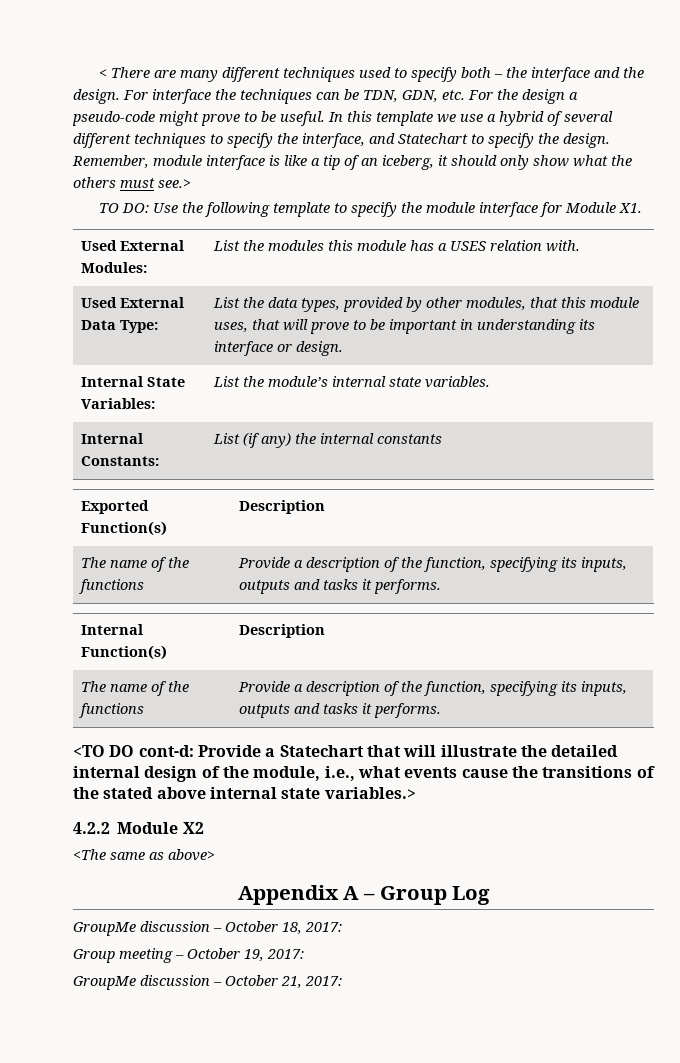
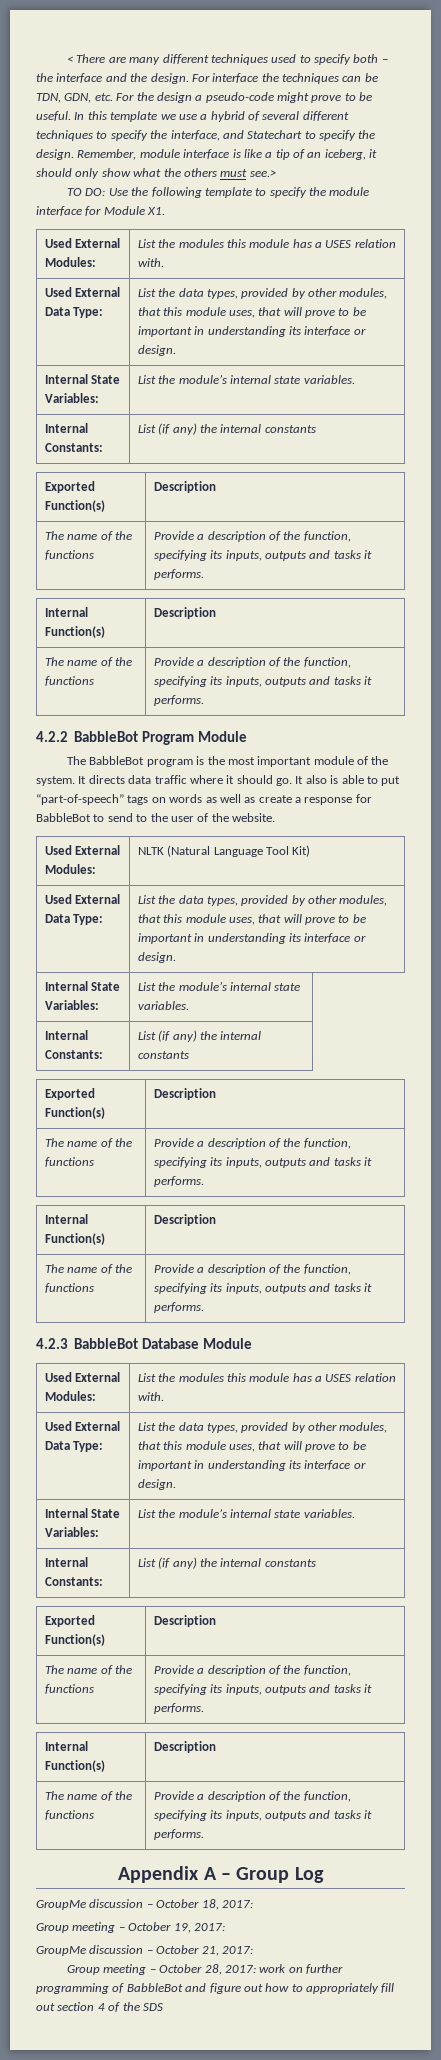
- <TO DO cont-d: Provide a Statechart that will illustrate the detailed internal design of the module, i.e., what events cause the transitions of the stated above internal state variables.>
- 4.2.2 Module X2
- <The same as above>
+ 4.2.2 BabbleBot Program Module
+ The BabbleBot program is the most important module of the system. It directs data traffic where it should go. It also is able to put “part-of-speech” tags on words as well as create a response for BabbleBot to send to the user of the website.
+ Used External Modules: | NLTK (Natural Language Tool Kit)
+ Used External Data Type: | List the data types, provided by other modules, that this module uses, that will prove to be important in understanding its interface or design.
+ Internal State Variables: | List the module’s internal state variables.
+ Internal Constants: | List (if any) the internal constants
+ Exported Function(s) | Description
+ The name of the functions | Provide a description of the function, specifying its inputs, outputs and tasks it performs.
+ Internal Function(s) | Description
+ The name of the functions | Provide a description of the function, specifying its inputs, outputs and tasks it performs.
+ 4.2.3 BabbleBot Database Module
+ Used External Modules: | List the modules this module has a USES relation with.
+ Used External Data Type: | List the data types, provided by other modules, that this module uses, that will prove to be important in understanding its interface or design.
+ Internal State Variables: | List the module’s internal state variables.
+ Internal Constants: | List (if any) the internal constants
+ Exported Function(s) | Description
+ The name of the functions | Provide a description of the function, specifying its inputs, outputs and tasks it performs.
+ Internal Function(s) | Description
+ The name of the functions | Provide a description of the function, specifying its inputs, outputs and tasks it performs.
+ Group meeting – October 28, 2017: work on further programming of BabbleBot and figure out how to appropriately fill out section 4 of the SDS

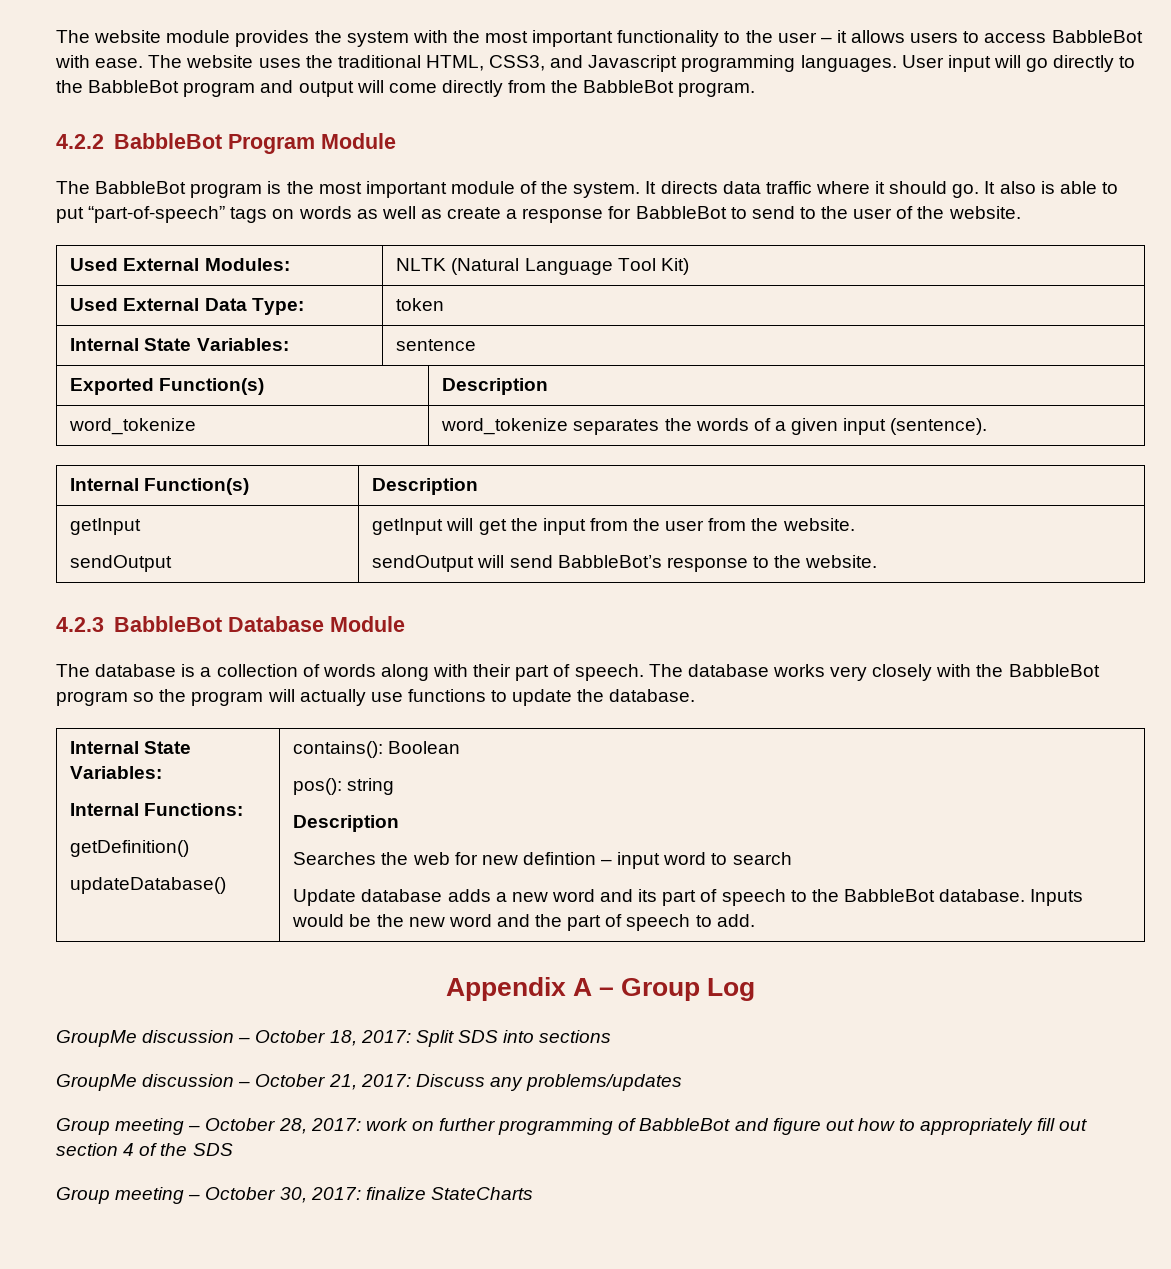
- < There are many different techniques used to specify both – the interface and the design. For interface the techniques can be TDN, GDN, etc. For the design a pseudo-code might prove to be useful. In this template we use a hybrid of several different techniques to specify the interface, and Statechart to specify the design. Remember, module interface is like a tip of an iceberg, it should only show what the others must see.>
- TO DO: Use the following template to specify the module interface for Module X1.
- Used External Modules: | List the modules this module has a USES relation with.
- Used External Data Type: | List the data types, provided by other modules, that this module uses, that will prove to be important in understanding its interface or design.
- Internal State Variables: | List the module’s internal state variables.
- Internal Constants: | List (if any) the internal constants
- Exported Function(s) | Description
- The name of the functions | Provide a description of the function, specifying its inputs, outputs and tasks it performs.
- Internal Function(s) | Description
- The name of the functions | Provide a description of the function, specifying its inputs, outputs and tasks it performs.
+ The website module provides the system with the most important functionality to the user – it allows users to access BabbleBot with ease. The website uses the traditional HTML, CSS3, and Javascript programming languages. User input will go directly to the BabbleBot program and output will come directly from the BabbleBot program.
  Used External Modules: | NLTK (Natural Language Tool Kit)
- Used External Data Type: | List the data types, provided by other modules, that this module uses, that will prove to be important in understanding its interface or design.
- Internal State Variables: | List the module’s internal state variables.
- Internal Constants: | List (if any) the internal constants
+ Used External Data Type: | token
+ Internal State Variables: | sentence
  Exported Function(s) | Description
- The name of the functions | Provide a description of the function, specifying its inputs, outputs and tasks it performs.
+ word_tokenize | word_tokenize separates the words of a given input (sentence).
  Internal Function(s) | Description
- The name of the functions | Provide a description of the function, specifying its inputs, outputs and tasks it performs.
+ getInput
+ sendOutput | getInput will get the input from the user from the website.
+ sendOutput will send BabbleBot’s response to the website.
  4.2.3 BabbleBot Database Module
- Used External Modules: | List the modules this module has a USES relation with.
- Used External Data Type: | List the data types, provided by other modules, that this module uses, that will prove to be important in understanding its interface or design.
- Internal State Variables: | List the module’s internal state variables.
- Internal Constants: | List (if any) the internal constants
- Exported Function(s) | Description
- The name of the functions | Provide a description of the function, specifying its inputs, outputs and tasks it performs.
- Internal Function(s) | Description
- The name of the functions | Provide a description of the function, specifying its inputs, outputs and tasks it performs.
+ The database is a collection of words along with their part of speech. The database works very closely with the BabbleBot program so the program will actually use functions to update the database.
+ Internal State Variables:
+ Internal Functions:
+ getDefinition()
+ updateDatabase() | contains(): Boolean
+ pos(): string
+ Description
+ Searches the web for new defintion – input word to search
+ Update database adds a new word and its part of speech to the BabbleBot database. Inputs would be the new word and the part of speech to add.
- GroupMe discussion – October 18, 2017:
- Group meeting – October 19, 2017:
+ GroupMe discussion – October 18, 2017: Split SDS into sections
- GroupMe discussion – October 21, 2017:
+ GroupMe discussion – October 21, 2017: Discuss any problems/updates
+ Group meeting – October 30, 2017: finalize StateCharts

